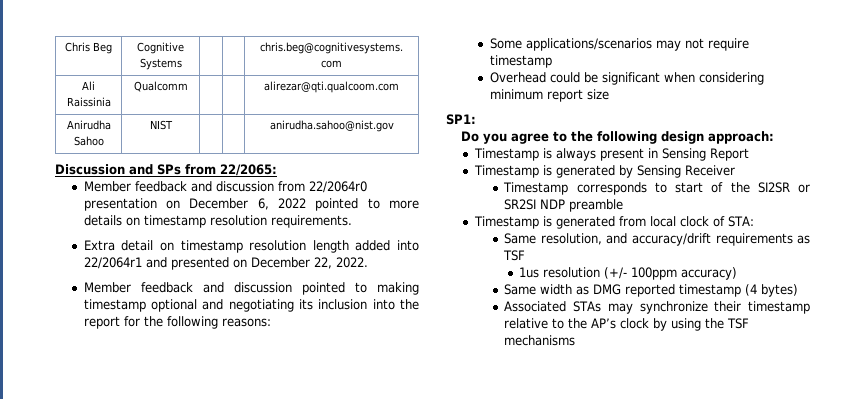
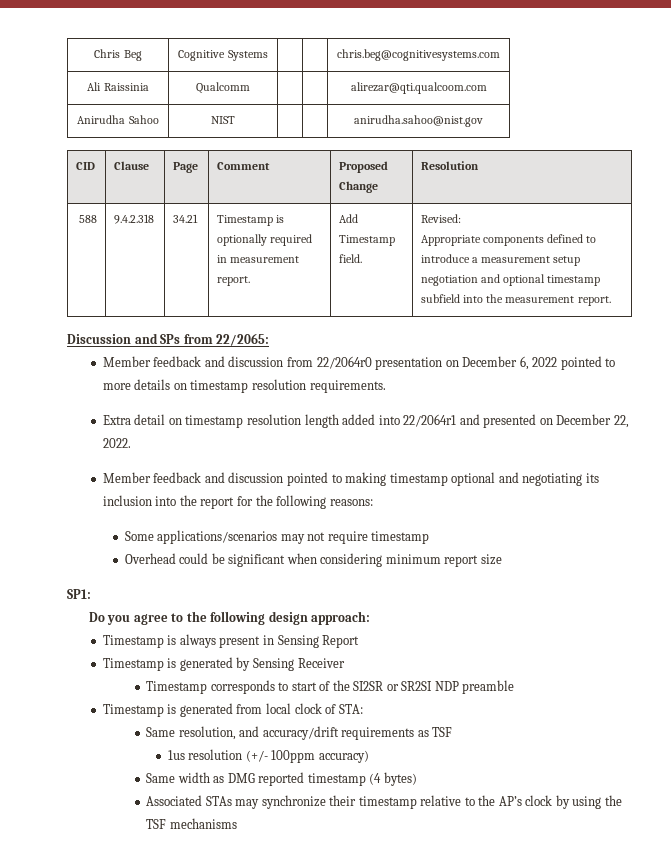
+ CID | Clause | Page | Comment | Proposed Change | Resolution
+ 588 | 9.4.2.318 | 34.21 | Timestamp is optionally required in measurement report. | Add Timestamp field. | Revised:
+ Appropriate components defined to introduce a measurement setup negotiation and optional timestamp subfield into the measurement report.

